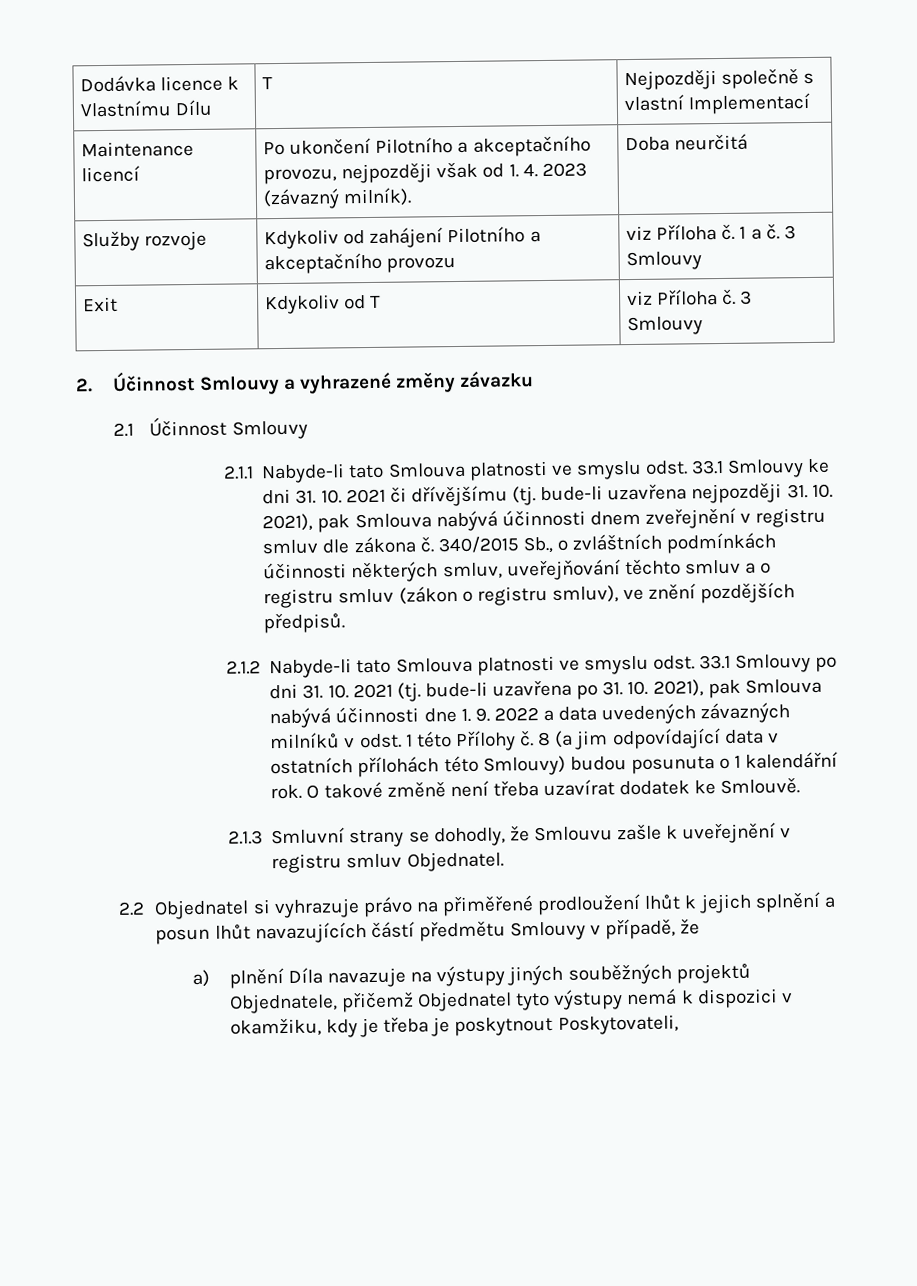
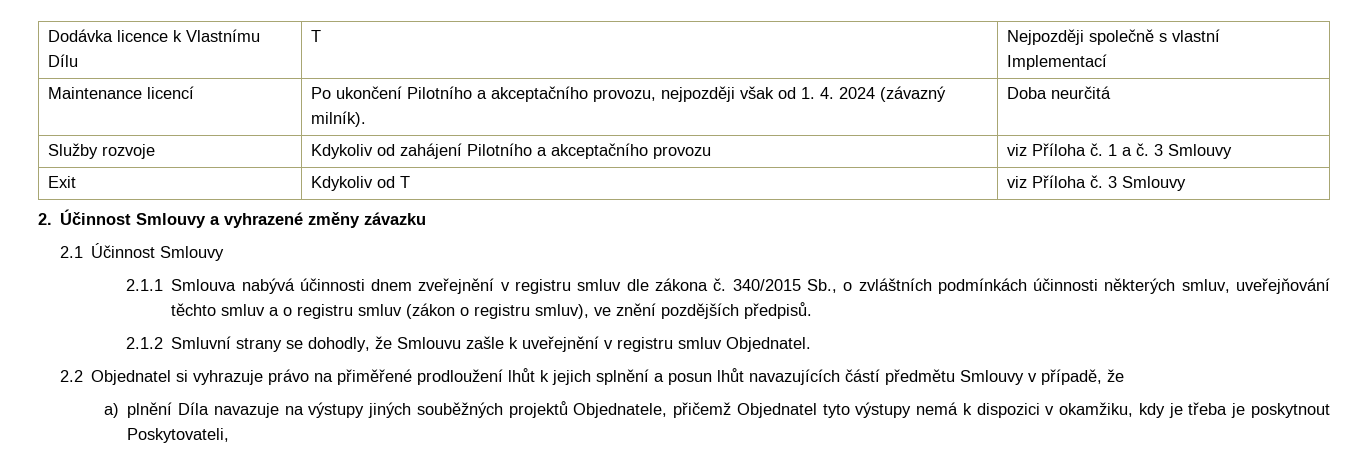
- Maintenance licencí | Po ukončení Pilotního a akceptačního provozu, nejpozději však od 1. 4. 2023 (závazný milník). | Doba neurčitá
+ Maintenance licencí | Po ukončení Pilotního a akceptačního provozu, nejpozději však od 1. 4. 2024 (závazný milník). | Doba neurčitá
- 2.1.1 Nabyde-li tato Smlouva platnosti ve smyslu odst. 33.1 Smlouvy ke dni 31. 10. 2021 či dřívějšímu (tj. bude-li uzavřena nejpozději 31. 10. 2021), pak Smlouva nabývá účinnosti dnem zveřejnění v registru smluv dle zákona č.
+ 2.1.1 Smlouva nabývá účinnosti dnem zveřejnění v registru smluv dle zákona č.
- 2.1.2 Nabyde-li tato Smlouva platnosti ve smyslu odst. 33.1 Smlouvy po dni 31. 10. 2021 (tj. bude-li uzavřena po 31. 10. 2021), pak Smlouva nabývá účinnosti dne 1. 9. 2022 a data uvedených závazných milníků v odst. 1 této Přílohy č. 8 (a jim odpovídající data v ostatních přílohách této Smlouvy) budou posunuta o 1 kalendářní rok. O takové změně není třeba uzavírat dodatek ke Smlouvě.
- 2.1.3 Smluvní strany se dohodly, že Smlouvu zašle k uveřejnění v registru smluv Objednatel.
+ 2.1.2 Smluvní strany se dohodly, že Smlouvu zašle k uveřejnění v registru smluv Objednatel.

